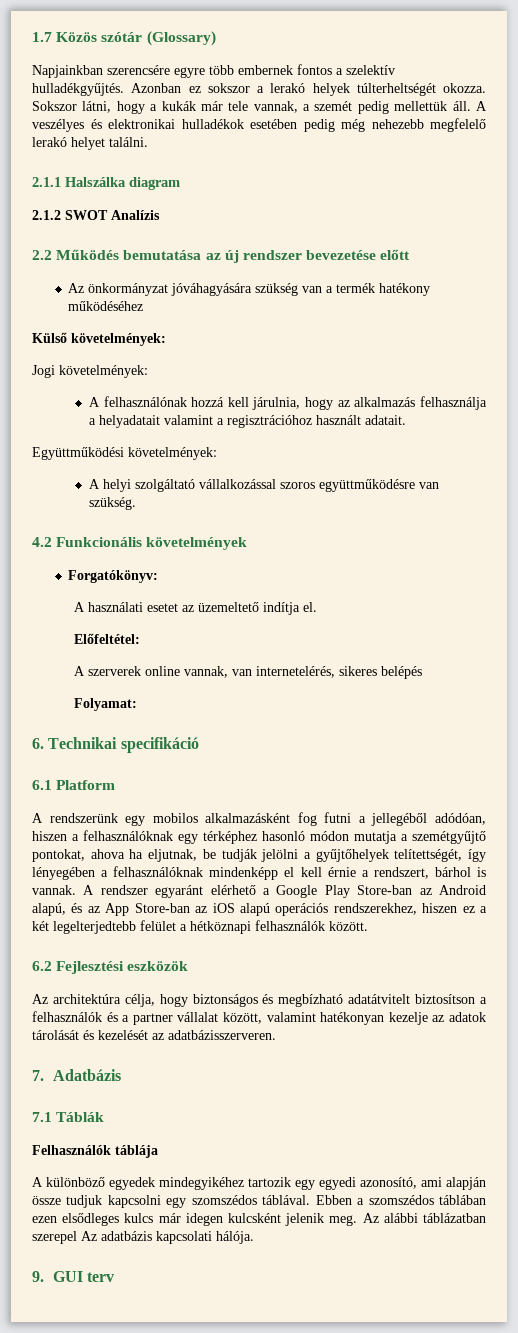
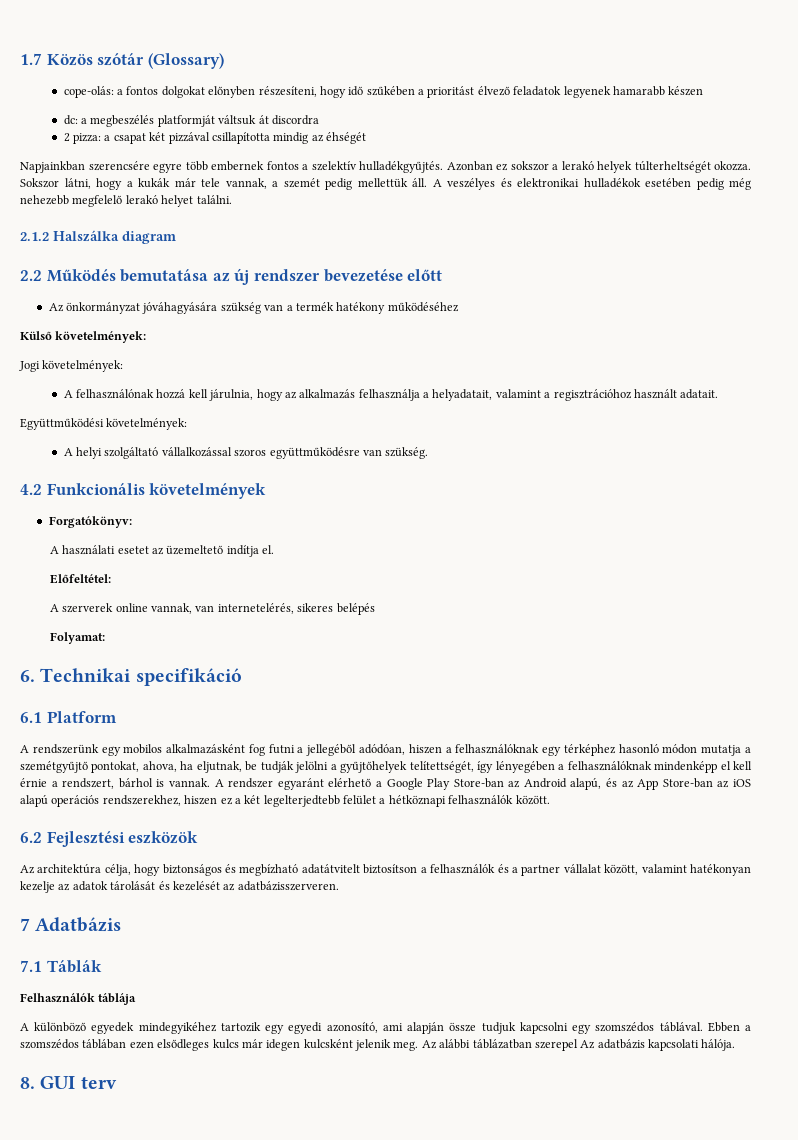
+ cope-olás: a fontos dolgokat előnyben részesíteni, hogy idő szűkében a prioritást élvező feladatok legyenek hamarabb készen
+ dc: a megbeszélés platformját váltsuk át discordra
+ 2 pizza: a csapat két pizzával csillapította mindig az éhségét
- 2.1.1 Halszálka diagram
+ 2.1.2 Halszálka diagram
- 2.1.2 SWOT Analízis
- A felhasználónak hozzá kell járulnia, hogy az alkalmazás felhasználja a helyadatait valamint a regisztrációhoz használt adatait.
+ A felhasználónak hozzá kell járulnia, hogy az alkalmazás felhasználja a helyadatait, valamint a regisztrációhoz használt adatait.
- A rendszerünk egy mobilos alkalmazásként fog futni a jellegéből adódóan, hiszen a felhasználóknak egy térképhez hasonló módon mutatja a szemétgyűjtő pontokat, ahova ha eljutnak, be tudják jelölni a gyűjtőhelyek telítettségét, így lényegében a felhasználóknak mindenképp el kell érnie a rendszert, bárhol is vannak.
+ A rendszerünk egy mobilos alkalmazásként fog futni a jellegéből adódóan, hiszen a felhasználóknak egy térképhez hasonló módon mutatja a szemétgyűjtő pontokat, ahova, ha eljutnak, be tudják jelölni a gyűjtőhelyek telítettségét, így lényegében a felhasználóknak mindenképp el kell érnie a rendszert, bárhol is vannak.
- 7. Adatbázis
+ 7 Adatbázis
- 9. GUI terv
+ 8. GUI terv

